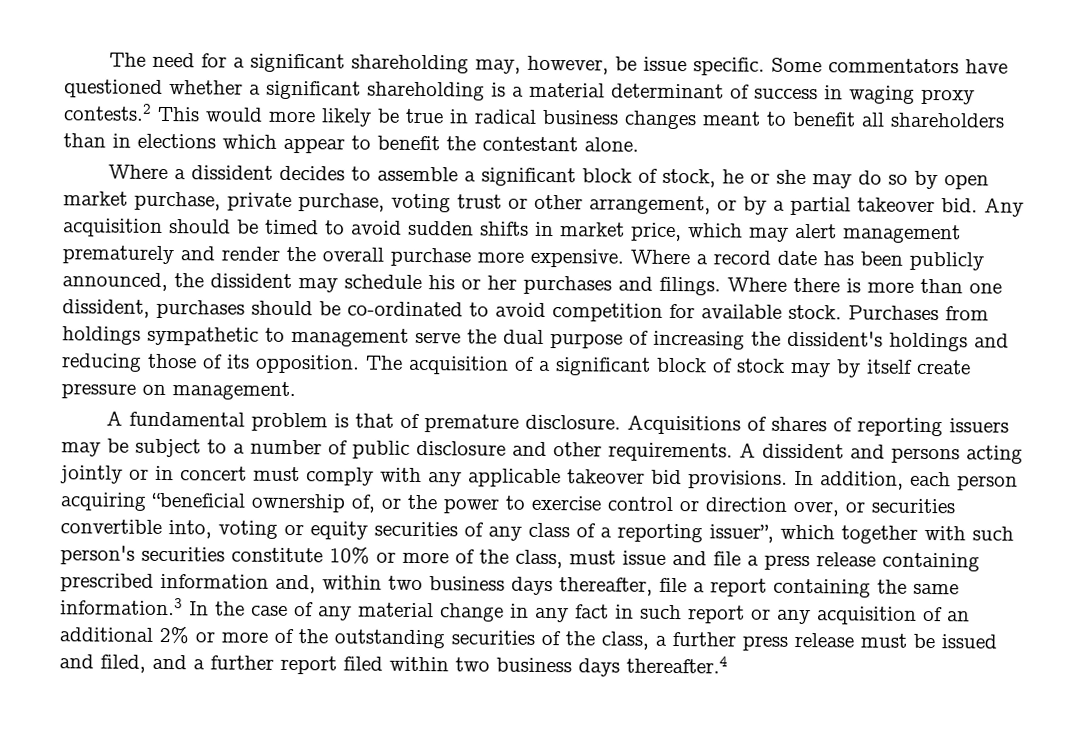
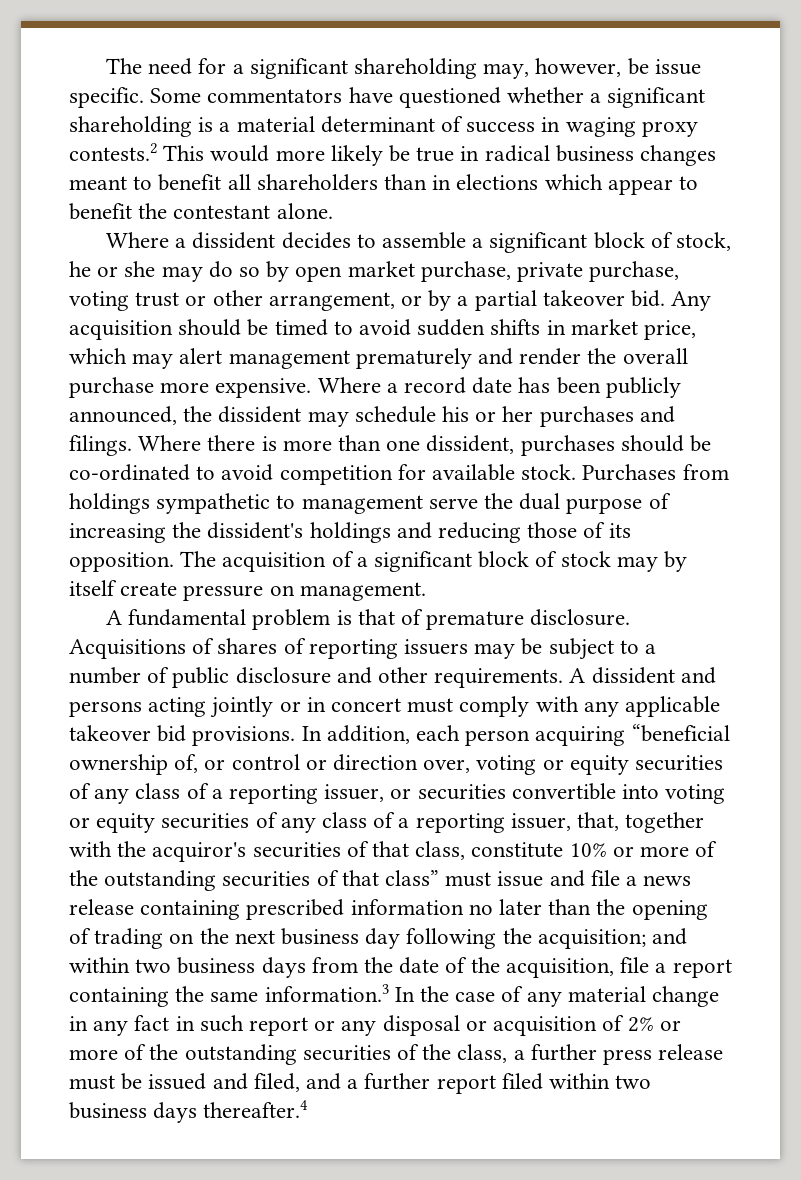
- In addition, each person acquiring “beneficial ownership of, or the power to exercise control or direction over, or securities convertible into, voting or equity securities of any class of a reporting issuer”, which together with such person's securities constitute 10% or more of the class, must issue and file a press release containing prescribed information and, within two business days thereafter, file a report containing the same information.3 In the case of any material change in any fact in such report or any acquisition of an additional 2% or more of the outstanding securities of the class, a further press release must be issued and filed, and a further report filed within two business days thereafter.4
+ In addition, each person acquiring “beneficial ownership of, or control or direction over, voting or equity securities of any class of a reporting issuer, or securities convertible into voting or equity securities of any class of a reporting issuer, that, together with the acquiror's securities of that class, constitute 10% or more of the outstanding securities of that class” must issue and file a news release containing prescribed information no later than the opening of trading on the next business day following the acquisition; and within two business days from the date of the acquisition, file a report containing the same information.3 In the case of any material change in any fact in such report or any disposal or acquisition of 2% or more of the outstanding securities of the class, a further press release must be issued and filed, and a further report filed within two business days thereafter.4

